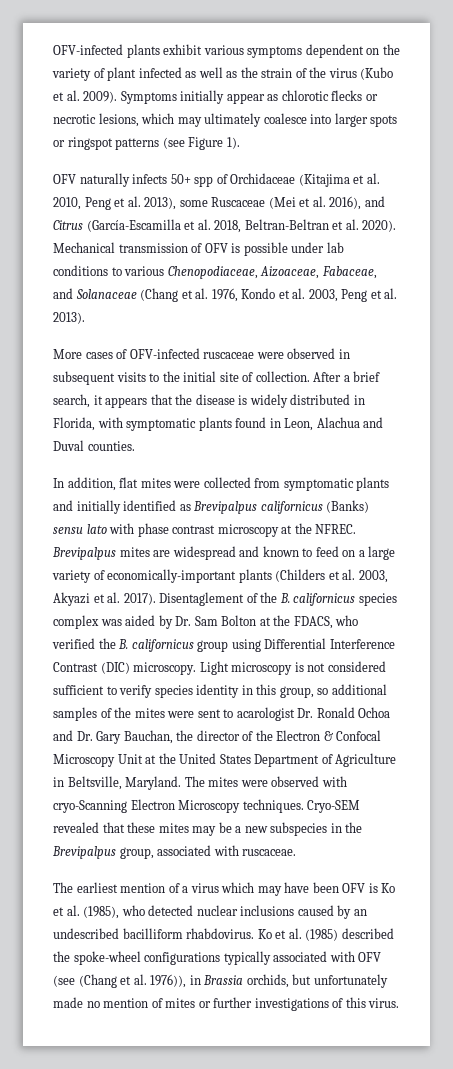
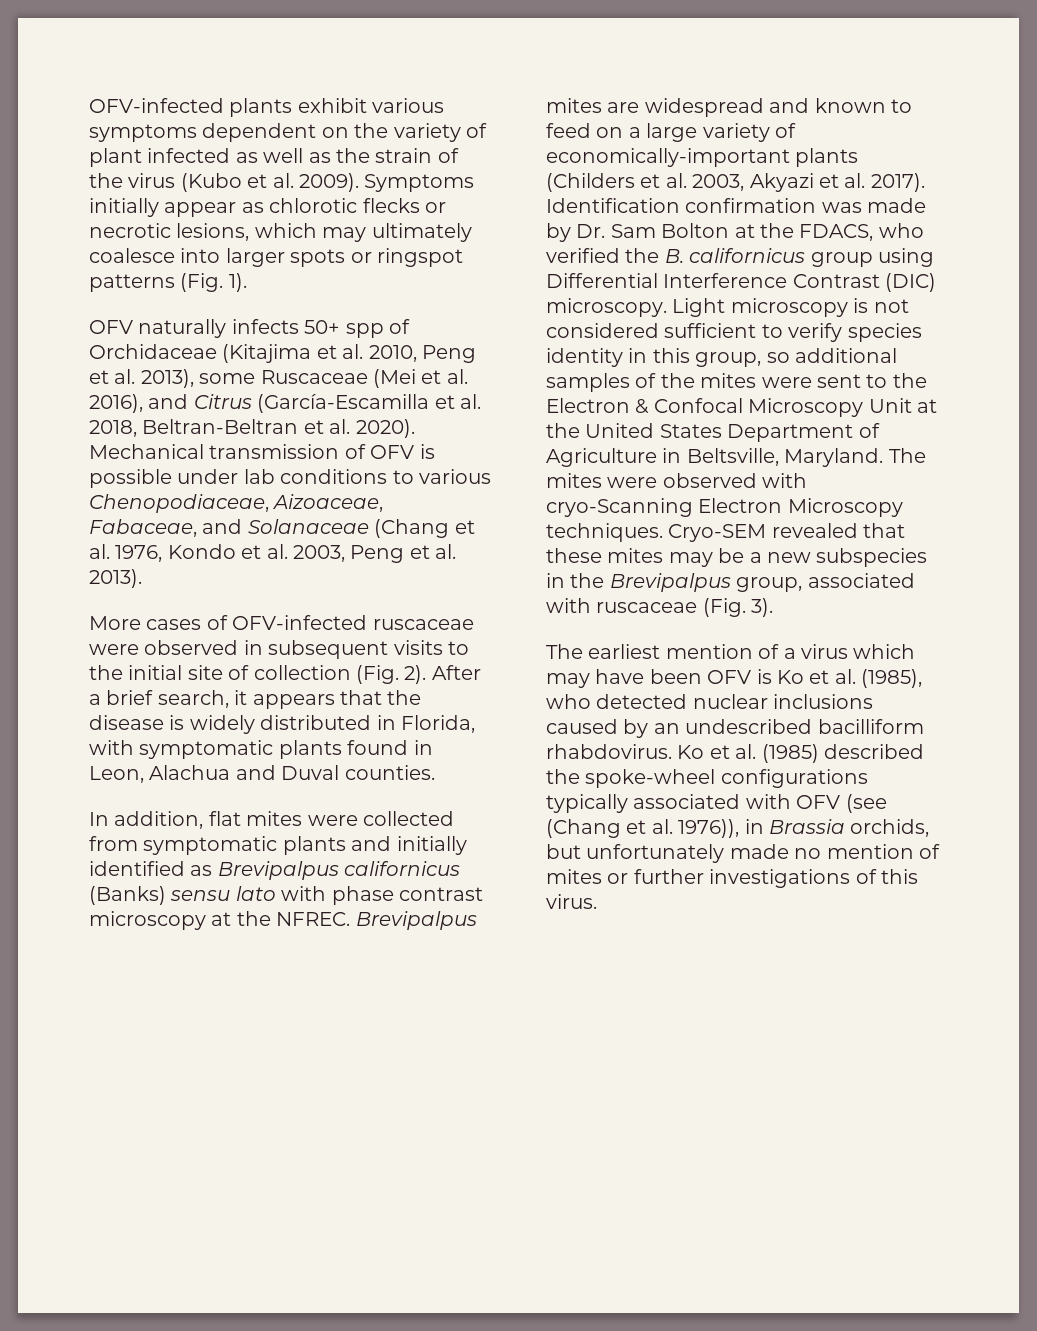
- Symptoms initially appear as chlorotic flecks or necrotic lesions, which may ultimately coalesce into larger spots or ringspot patterns (see Figure 1).
+ Symptoms initially appear as chlorotic flecks or necrotic lesions, which may ultimately coalesce into larger spots or ringspot patterns (Fig. 1).
- More cases of OFV-infected ruscaceae were observed in subsequent visits to the initial site of collection.
+ More cases of OFV-infected ruscaceae were observed in subsequent visits to the initial site of collection (Fig. 2).
- Disentaglement of the B. californicus species complex was aided by Dr. Sam Bolton at the FDACS, who verified the B. californicus group using Differential Interference Contrast (DIC) microscopy.
+ Identification confirmation was made by Dr. Sam Bolton at the FDACS, who verified the B. californicus group using Differential Interference Contrast (DIC) microscopy.
- Light microscopy is not considered sufficient to verify species identity in this group, so additional samples of the mites were sent to acarologist Dr. Ronald Ochoa and Dr. Gary Bauchan, the director of the Electron & Confocal Microscopy Unit at the United States Department of Agriculture in Beltsville, Maryland.
+ Light microscopy is not considered sufficient to verify species identity in this group, so additional samples of the mites were sent to the Electron & Confocal Microscopy Unit at the United States Department of Agriculture in Beltsville, Maryland.
- Cryo-SEM revealed that these mites may be a new subspecies in the Brevipalpus group, associated with ruscaceae.
+ Cryo-SEM revealed that these mites may be a new subspecies in the Brevipalpus group, associated with ruscaceae (Fig. 3).

